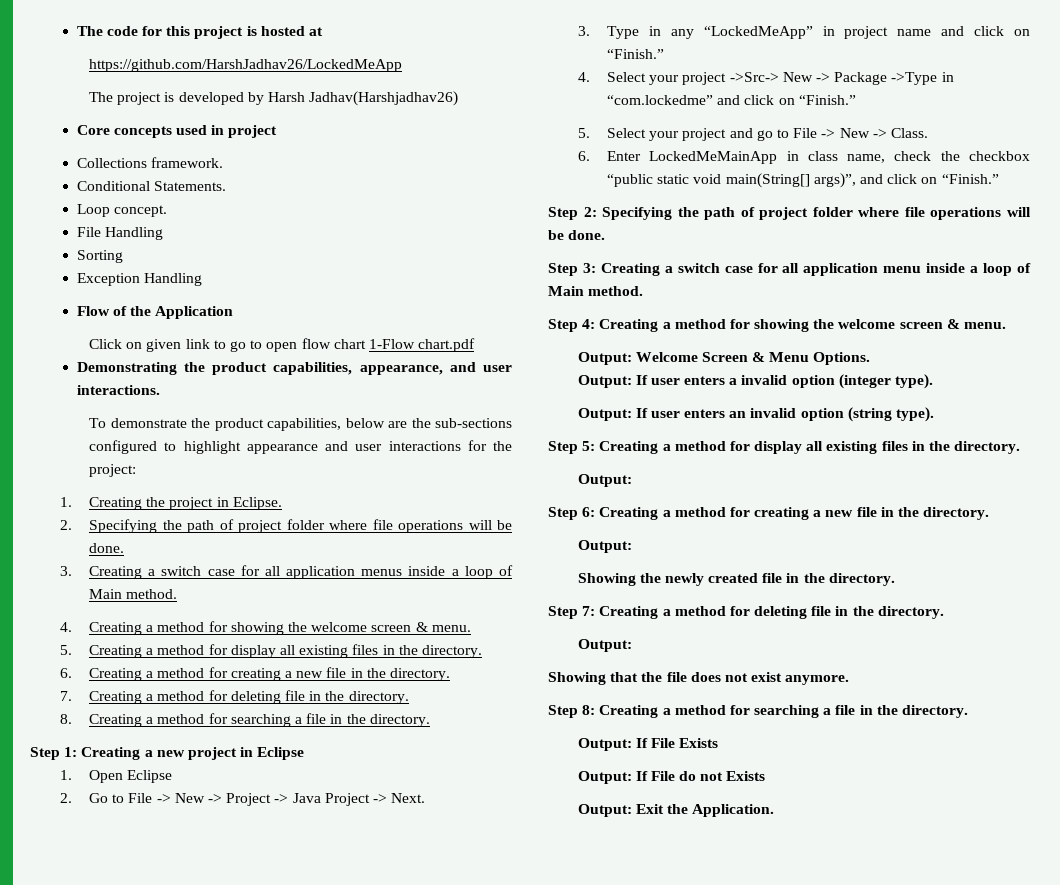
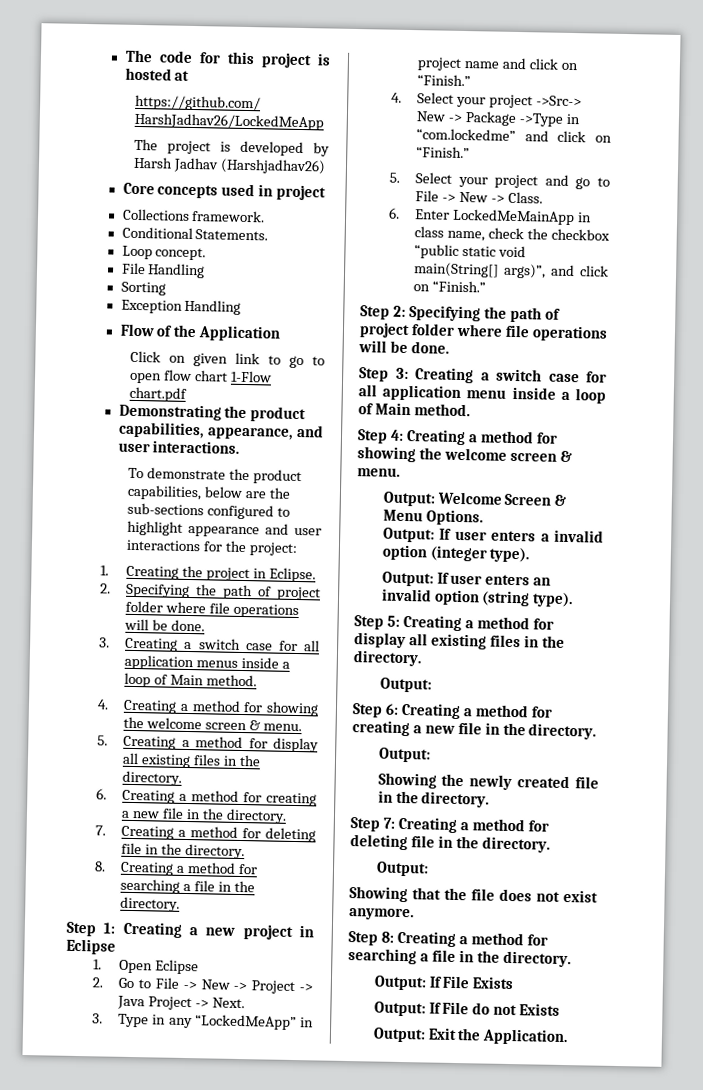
- The project is developed by Harsh Jadhav(Harshjadhav26)
+ The project is developed by Harsh Jadhav (Harshjadhav26)

